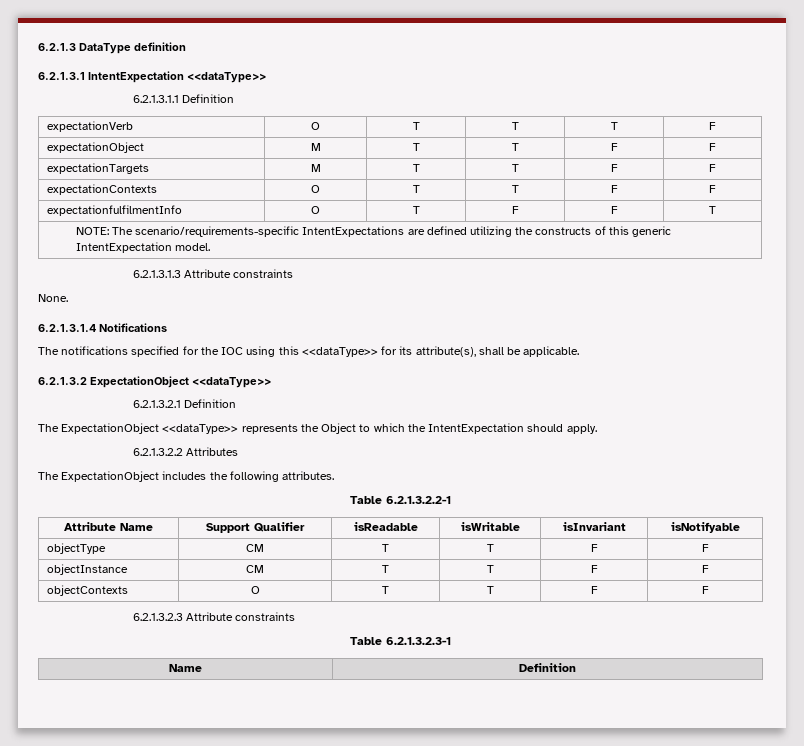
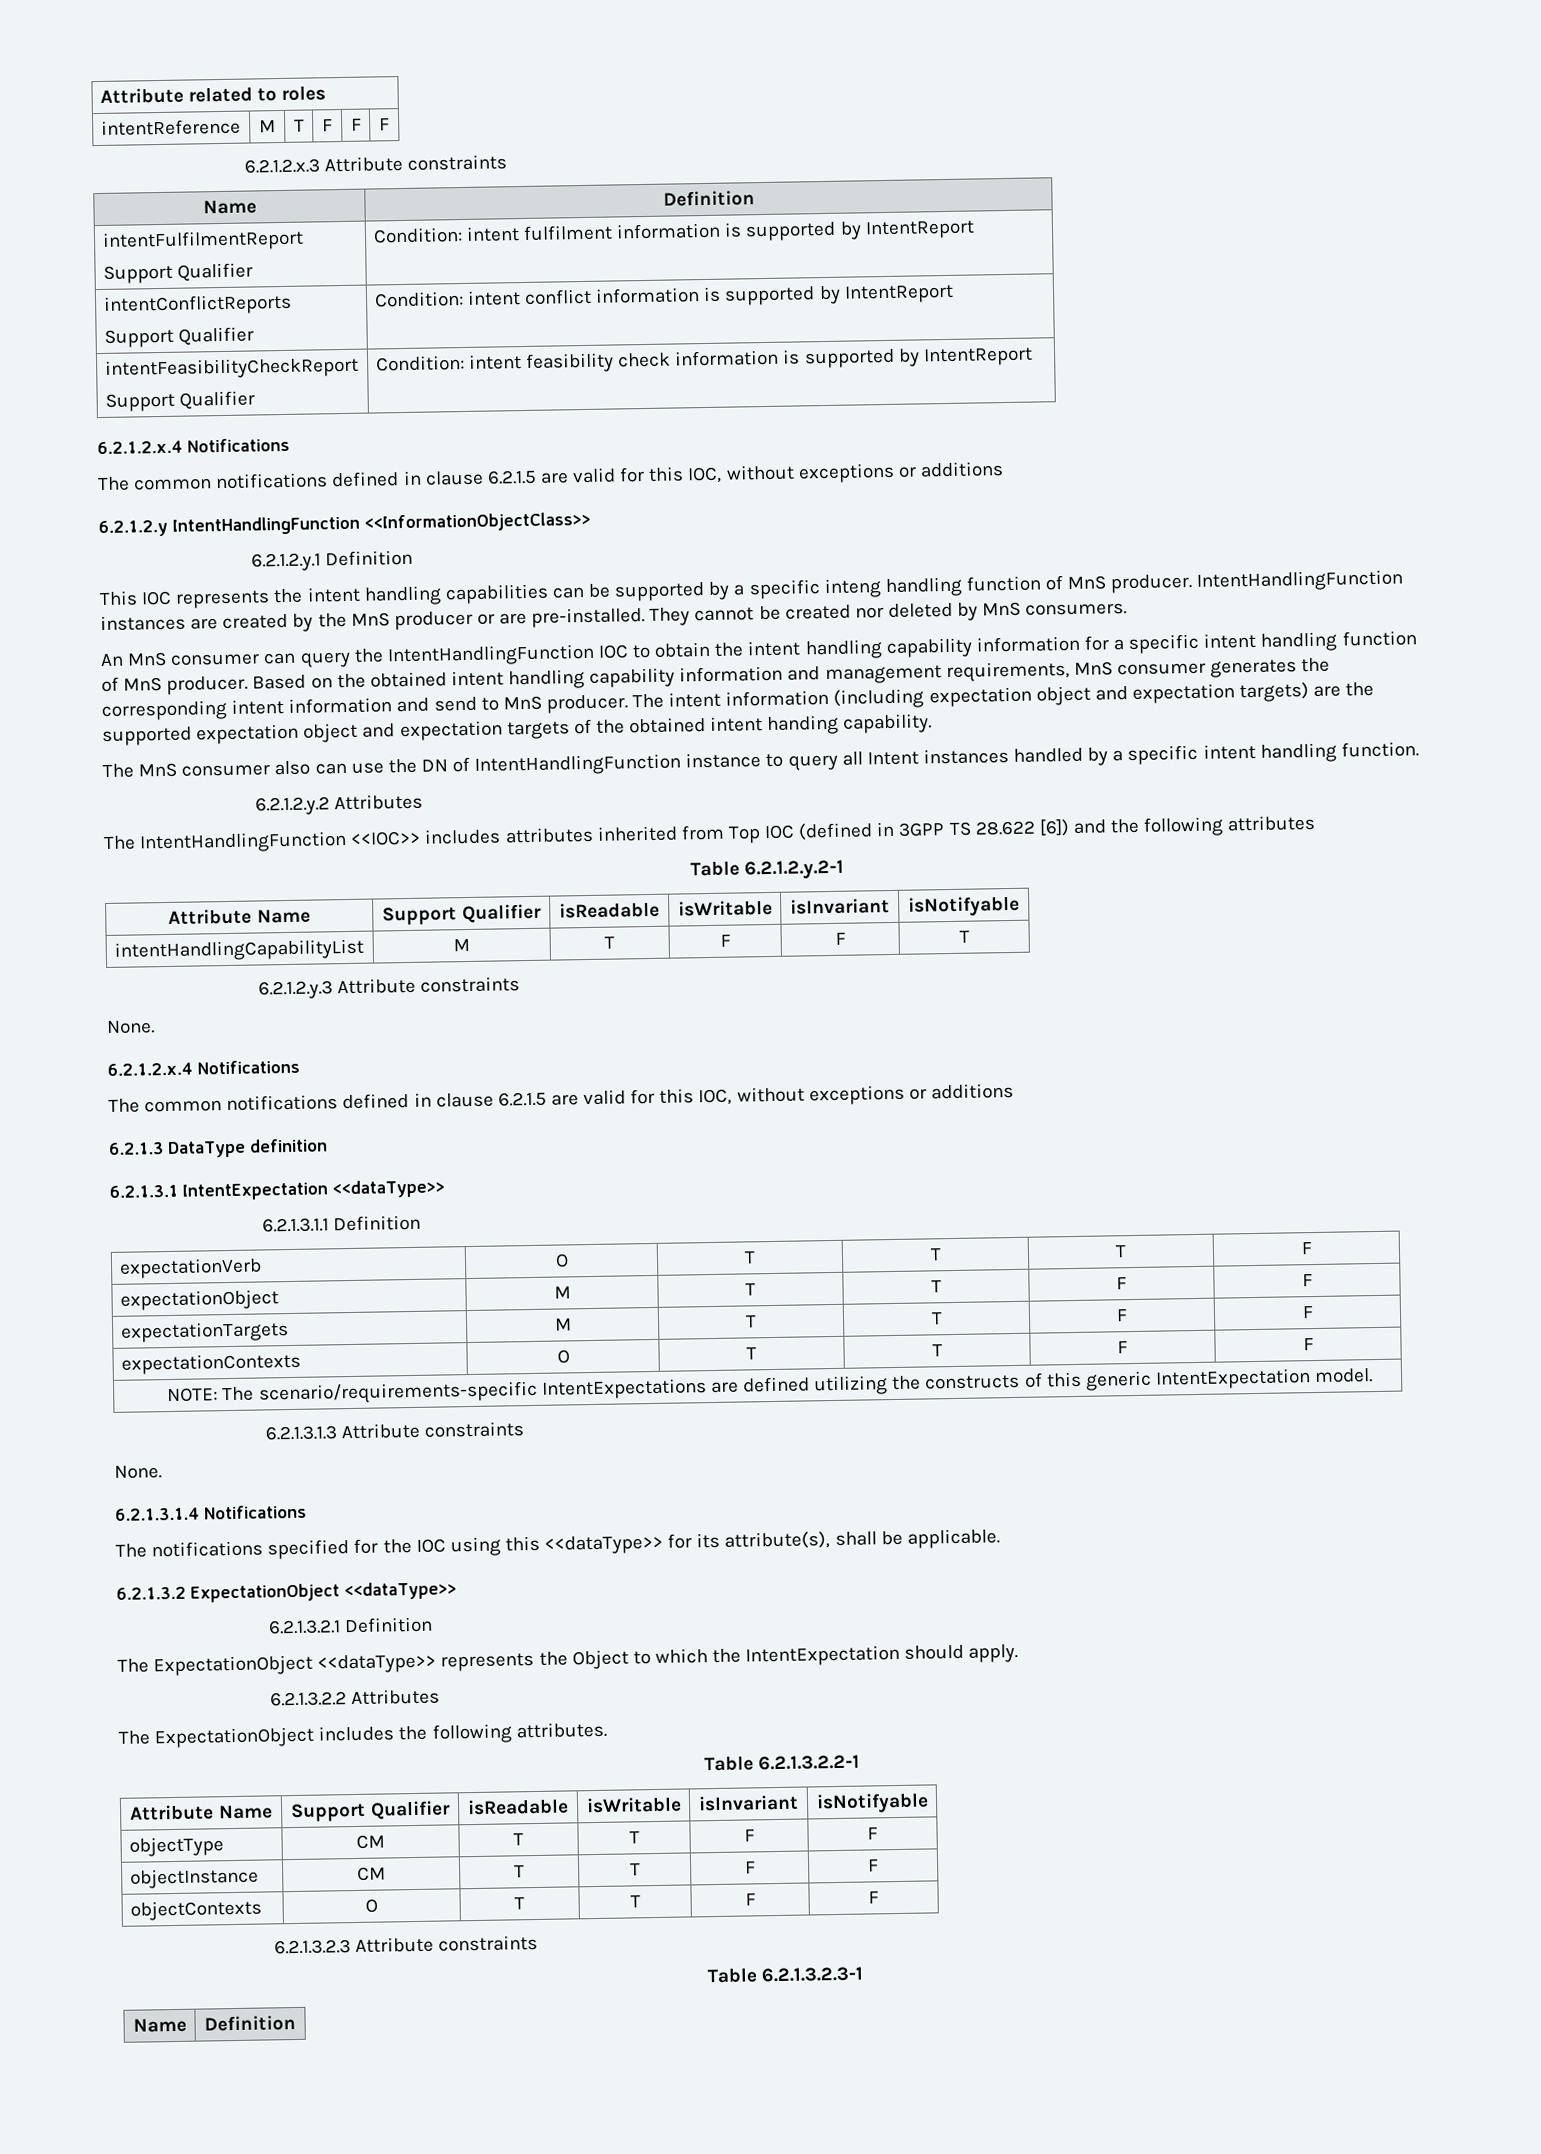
+ Attribute related to roles
+ intentReference | M | T | F | F | F
+ 6.2.1.2.x.3 Attribute constraints
+ Name | Definition
+ intentFulfilmentReport
+ Support Qualifier | Condition: intent fulfilment information is supported by IntentReport
+ intentConflictReports
+ Support Qualifier | Condition: intent conflict information is supported by IntentReport
+ intentFeasibilityCheckReport
+ Support Qualifier | Condition: intent feasibility check information is supported by IntentReport
+ 6.2.1.2.x.4 Notifications
+ The common notifications defined in clause 6.2.1.5 are valid for this IOC, without exceptions or additions
+ 6.2.1.2.y IntentHandlingFunction <<InformationObjectClass>>
+ 6.2.1.2.y.1 Definition
+ This IOC represents the intent handling capabilities can be supported by a specific inteng handling function of MnS producer. IntentHandlingFunction instances are created by the MnS producer or are pre-installed. They cannot be created nor deleted by MnS consumers.
+ An MnS consumer can query the IntentHandlingFunction IOC to obtain the intent handling capability information for a specific intent handling function of MnS producer. Based on the obtained intent handling capability information and management requirements, MnS consumer generates the corresponding intent information and send to MnS producer. The intent information (including expectation object and expectation targets) are the supported expectation object and expectation targets of the obtained intent handing capability.
+ The MnS consumer also can use the DN of IntentHandlingFunction instance to query all Intent instances handled by a specific intent handling function.
+ 6.2.1.2.y.2 Attributes
+ The IntentHandlingFunction <<IOC>> includes attributes inherited from Top IOC (defined in 3GPP TS 28.622 [6]) and the following attributes
+ Table 6.2.1.2.y.2-1
+ Attribute Name | Support Qualifier | isReadable | isWritable | isInvariant | isNotifyable
+ intentHandlingCapabilityList | M | T | F | F | T
+ 6.2.1.2.y.3 Attribute constraints
+ None.
+ 6.2.1.2.x.4 Notifications
+ The common notifications defined in clause 6.2.1.5 are valid for this IOC, without exceptions or additions
- expectationfulfilmentInfo | O | T | F | F | T

